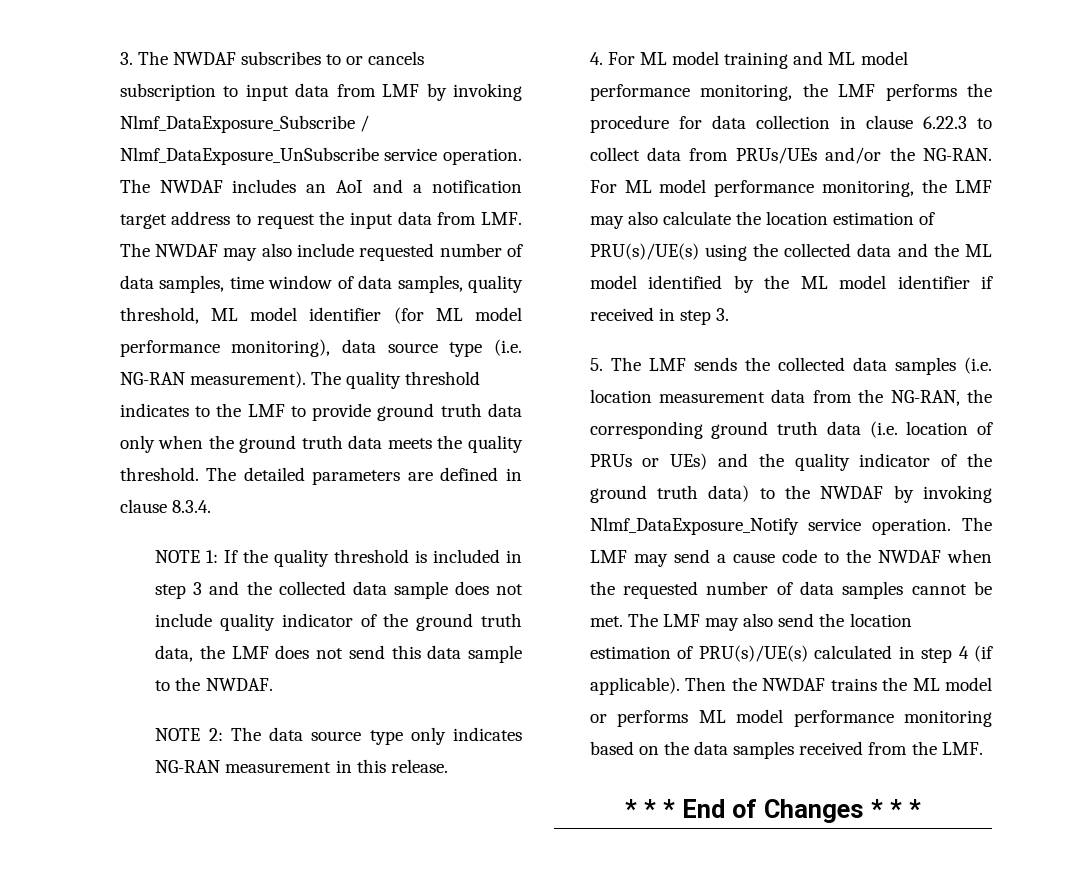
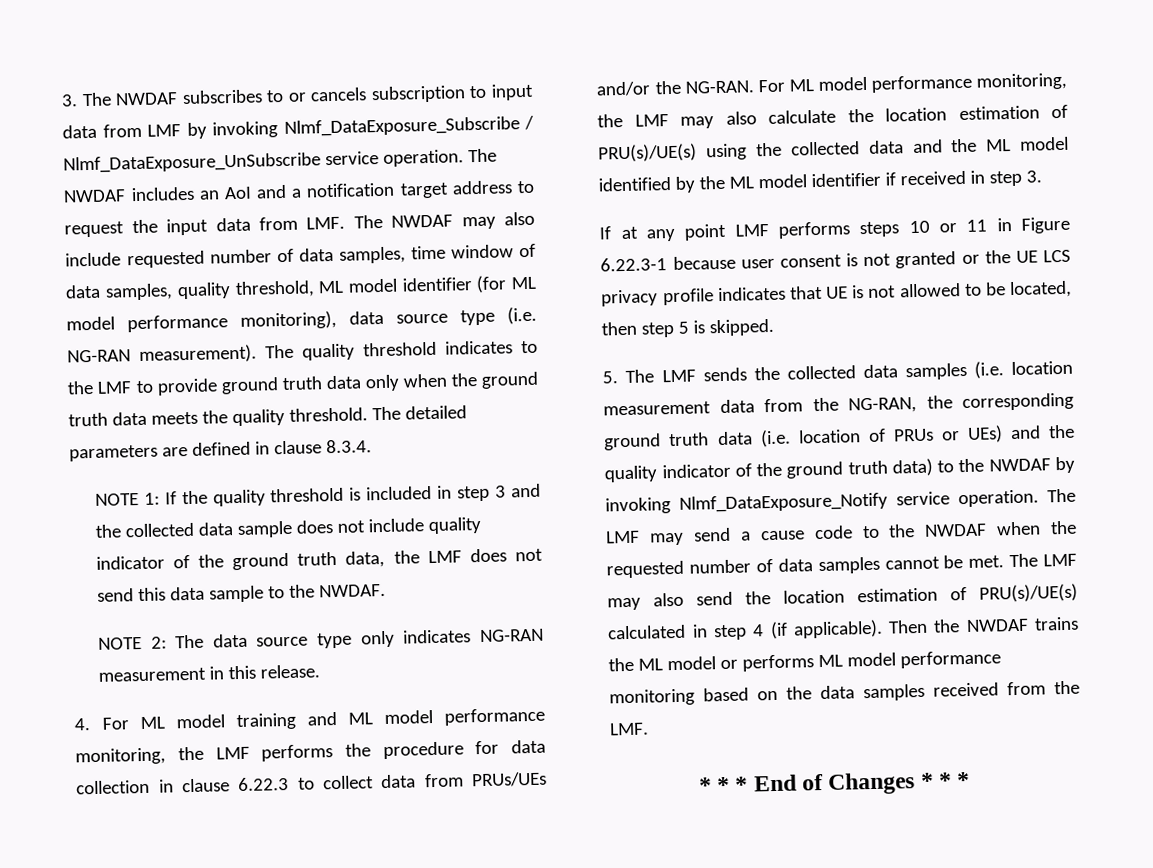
+ If at any point LMF performs steps 10 or 11 in Figure 6.22.3-1 because user consent is not granted or the UE LCS privacy profile indicates that UE is not allowed to be located, then step 5 is skipped.

